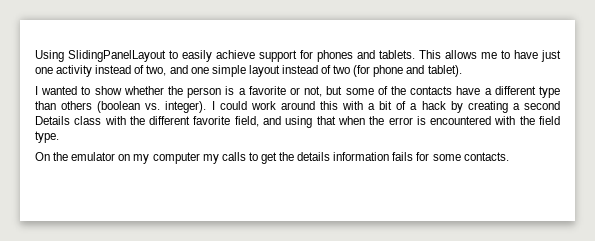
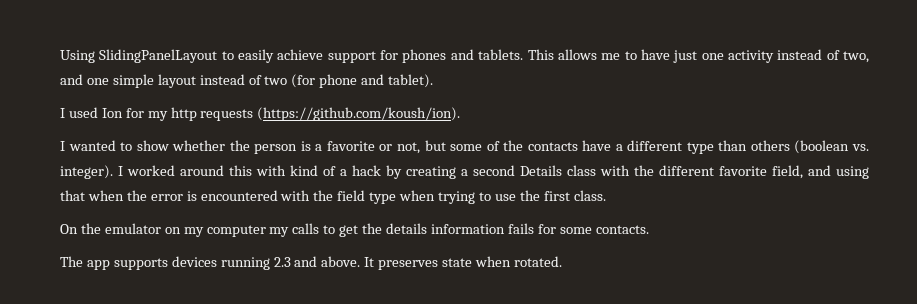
+ I used Ion for my http requests (https://github.com/koush/ion).
- I could work around this with a bit of a hack by creating a second Details class with the different favorite field, and using that when the error is encountered with the field type.
+ I worked around this with kind of a hack by creating a second Details class with the different favorite field, and using that when the error is encountered with the field type when trying to use the first class.
+ The app supports devices running 2.3 and above. It preserves state when rotated.

